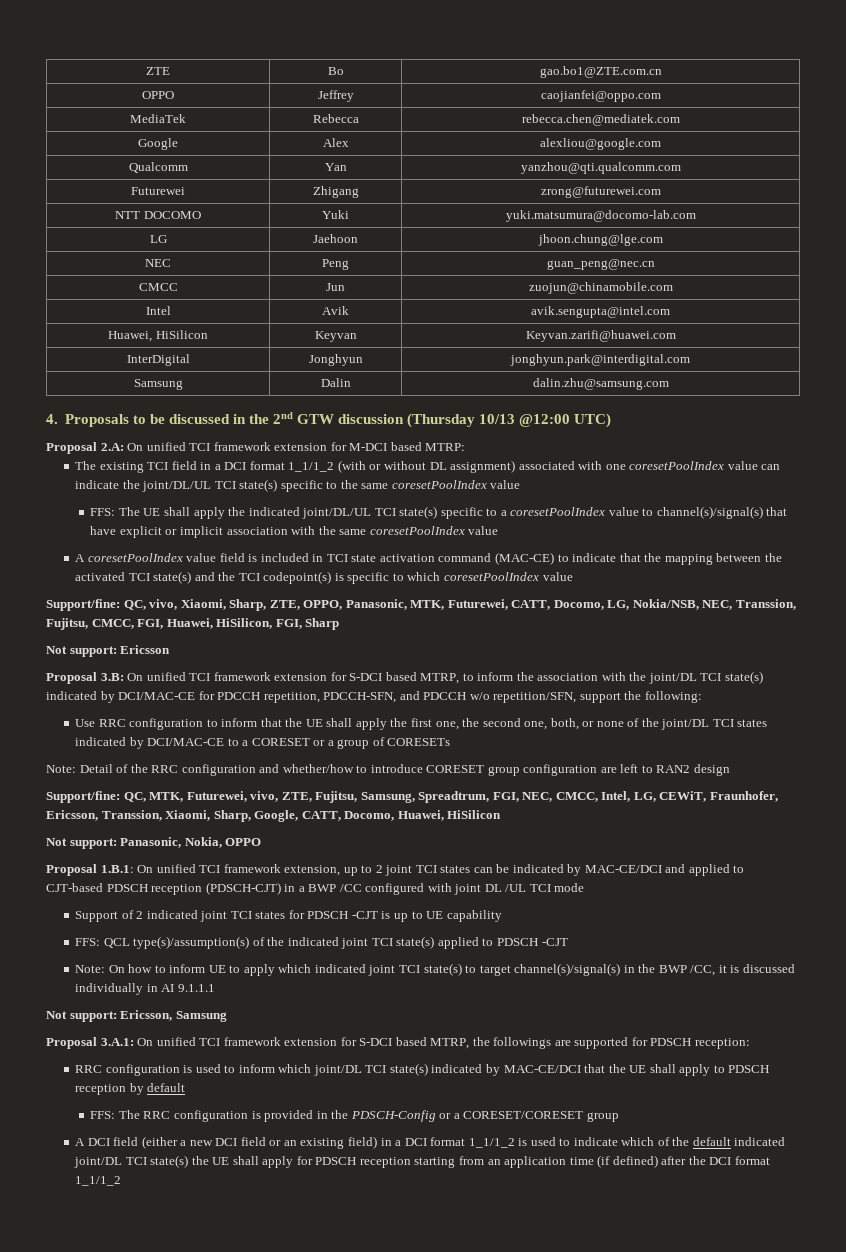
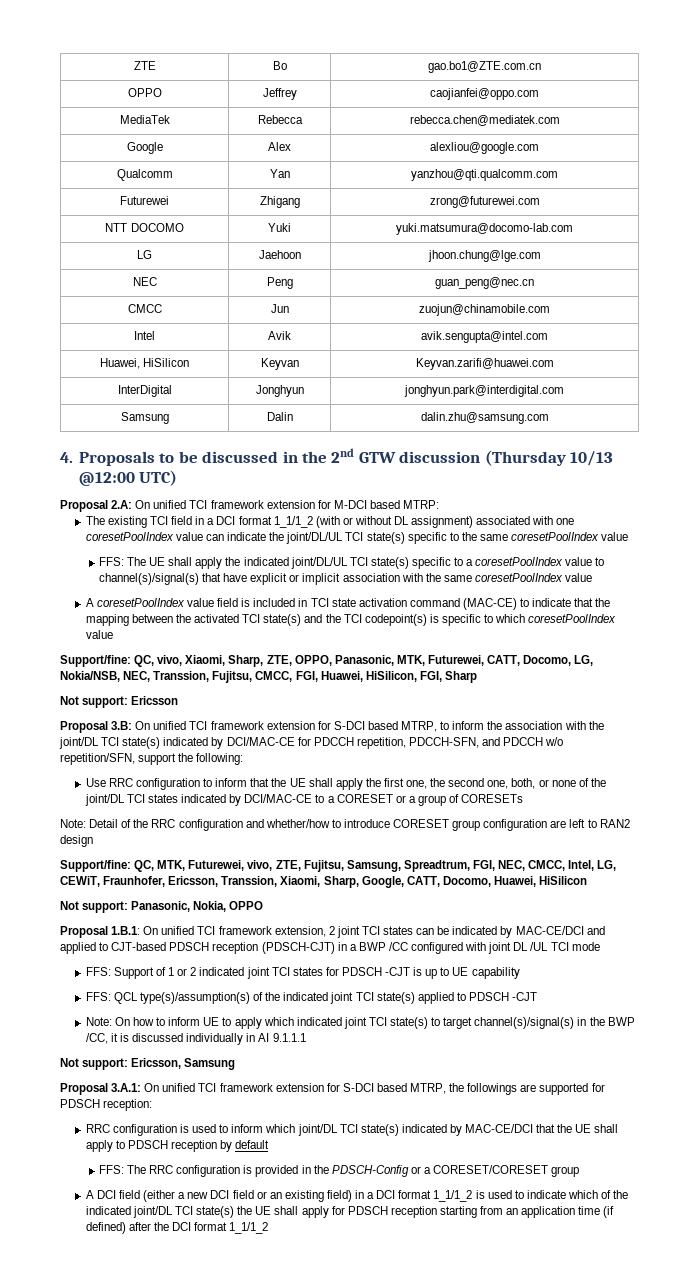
- Proposal 1.B.1: On unified TCI framework extension, up to 2 joint TCI states can be indicated by MAC-CE/DCI and applied to CJT-based PDSCH reception (PDSCH-CJT) in a BWP /CC configured with joint DL /UL TCI mode
+ Proposal 1.B.1: On unified TCI framework extension, 2 joint TCI states can be indicated by MAC-CE/DCI and applied to CJT-based PDSCH reception (PDSCH-CJT) in a BWP /CC configured with joint DL /UL TCI mode
- Support of 2 indicated joint TCI states for PDSCH -CJT is up to UE capability
+ FFS: Support of 1 or 2 indicated joint TCI states for PDSCH -CJT is up to UE capability
- A DCI field (either a new DCI field or an existing field) in a DCI format 1_1/1_2 is used to indicate which of the default indicated joint/DL TCI state(s) the UE shall apply for PDSCH reception starting from an application time (if defined) after the DCI format 1_1/1_2
+ A DCI field (either a new DCI field or an existing field) in a DCI format 1_1/1_2 is used to indicate which of the indicated joint/DL TCI state(s) the UE shall apply for PDSCH reception starting from an application time (if defined) after the DCI format 1_1/1_2

